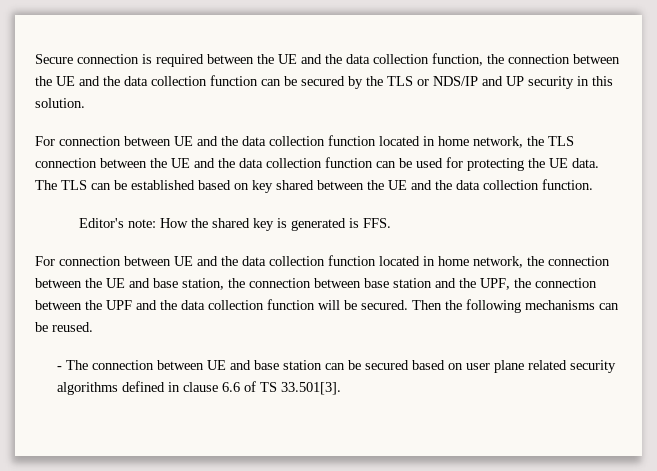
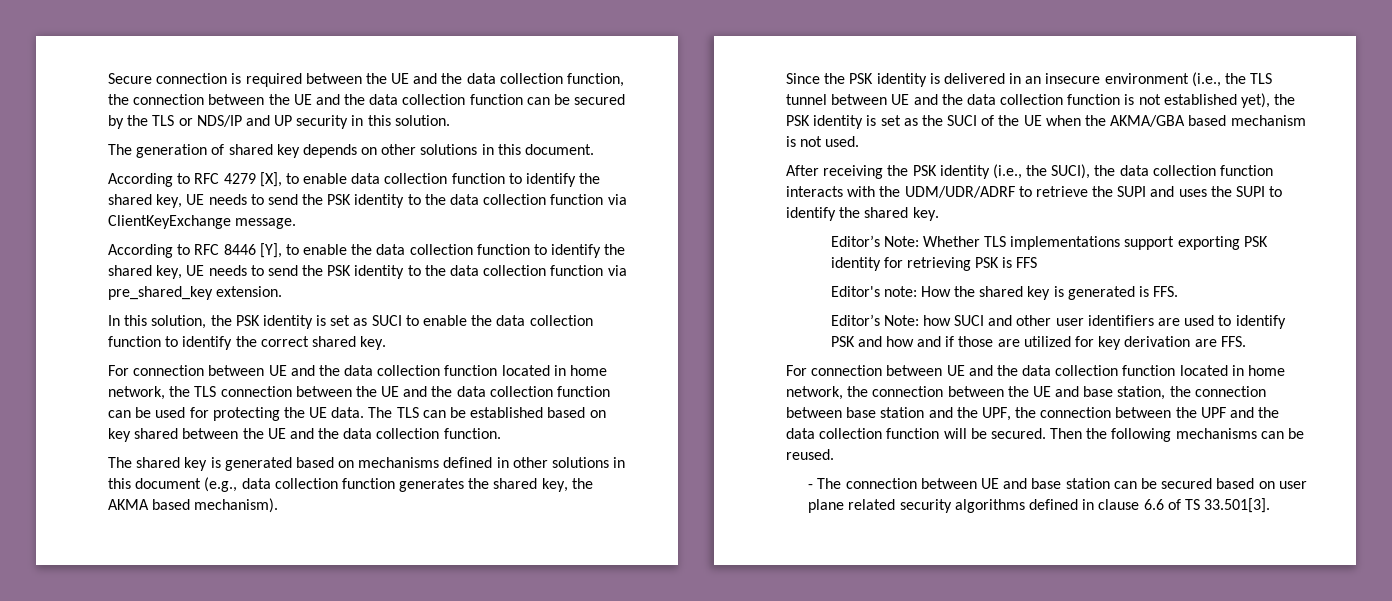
+ The generation of shared key depends on other solutions in this document.
+ According to RFC 4279 [X], to enable data collection function to identify the shared key, UE needs to send the PSK identity to the data collection function via ClientKeyExchange message.
+ According to RFC 8446 [Y], to enable the data collection function to identify the shared key, UE needs to send the PSK identity to the data collection function via pre_shared_key extension.
+ In this solution, the PSK identity is set as SUCI to enable the data collection function to identify the correct shared key.
+ The shared key is generated based on mechanisms defined in other solutions in this document (e.g., data collection function generates the shared key, the AKMA based mechanism).
+ Since the PSK identity is delivered in an insecure environment (i.e., the TLS tunnel between UE and the data collection function is not established yet), the PSK identity is set as the SUCI of the UE when the AKMA/GBA based mechanism is not used.
+ After receiving the PSK identity (i.e., the SUCI), the data collection function interacts with the UDM/UDR/ADRF to retrieve the SUPI and uses the SUPI to identify the shared key.
+ Editor’s Note: Whether TLS implementations support exporting PSK identity for retrieving PSK is FFS
+ Editor’s Note: how SUCI and other user identifiers are used to identify PSK and how and if those are utilized for key derivation are FFS.

